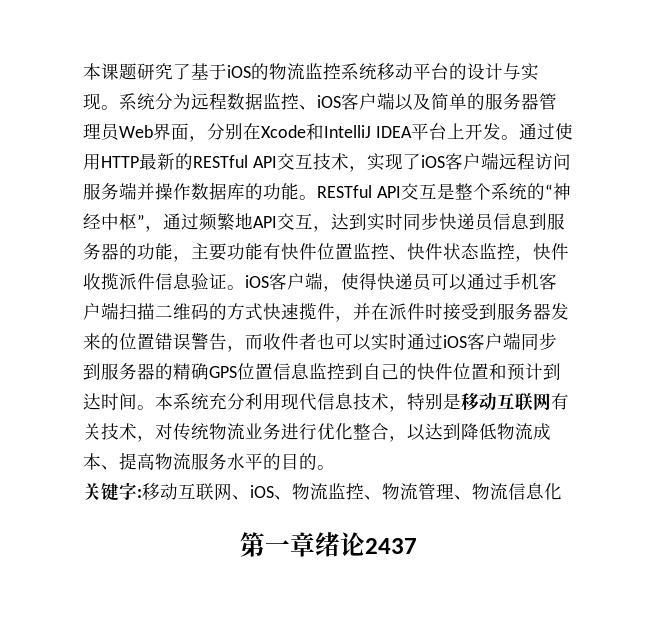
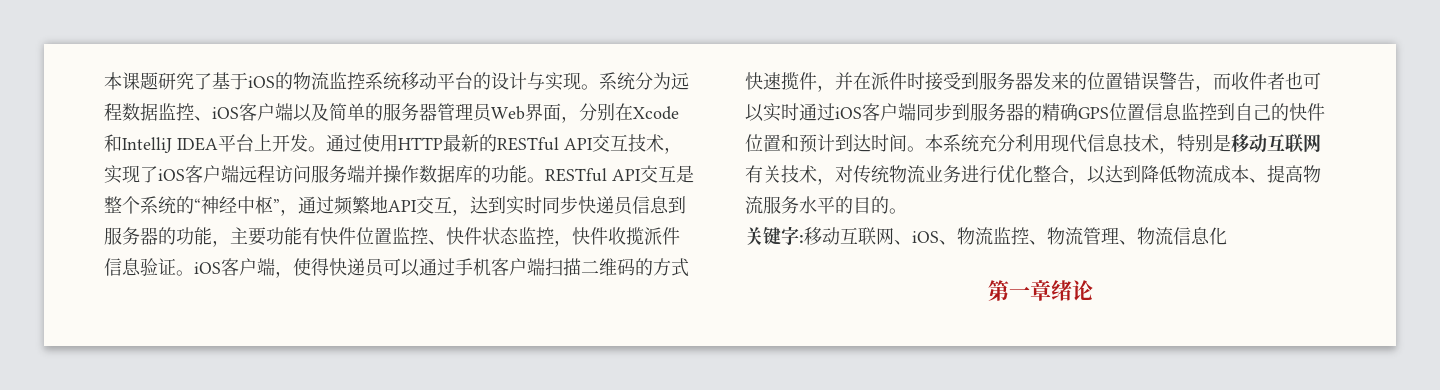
- 第一章绪论2437
+ 第一章绪论

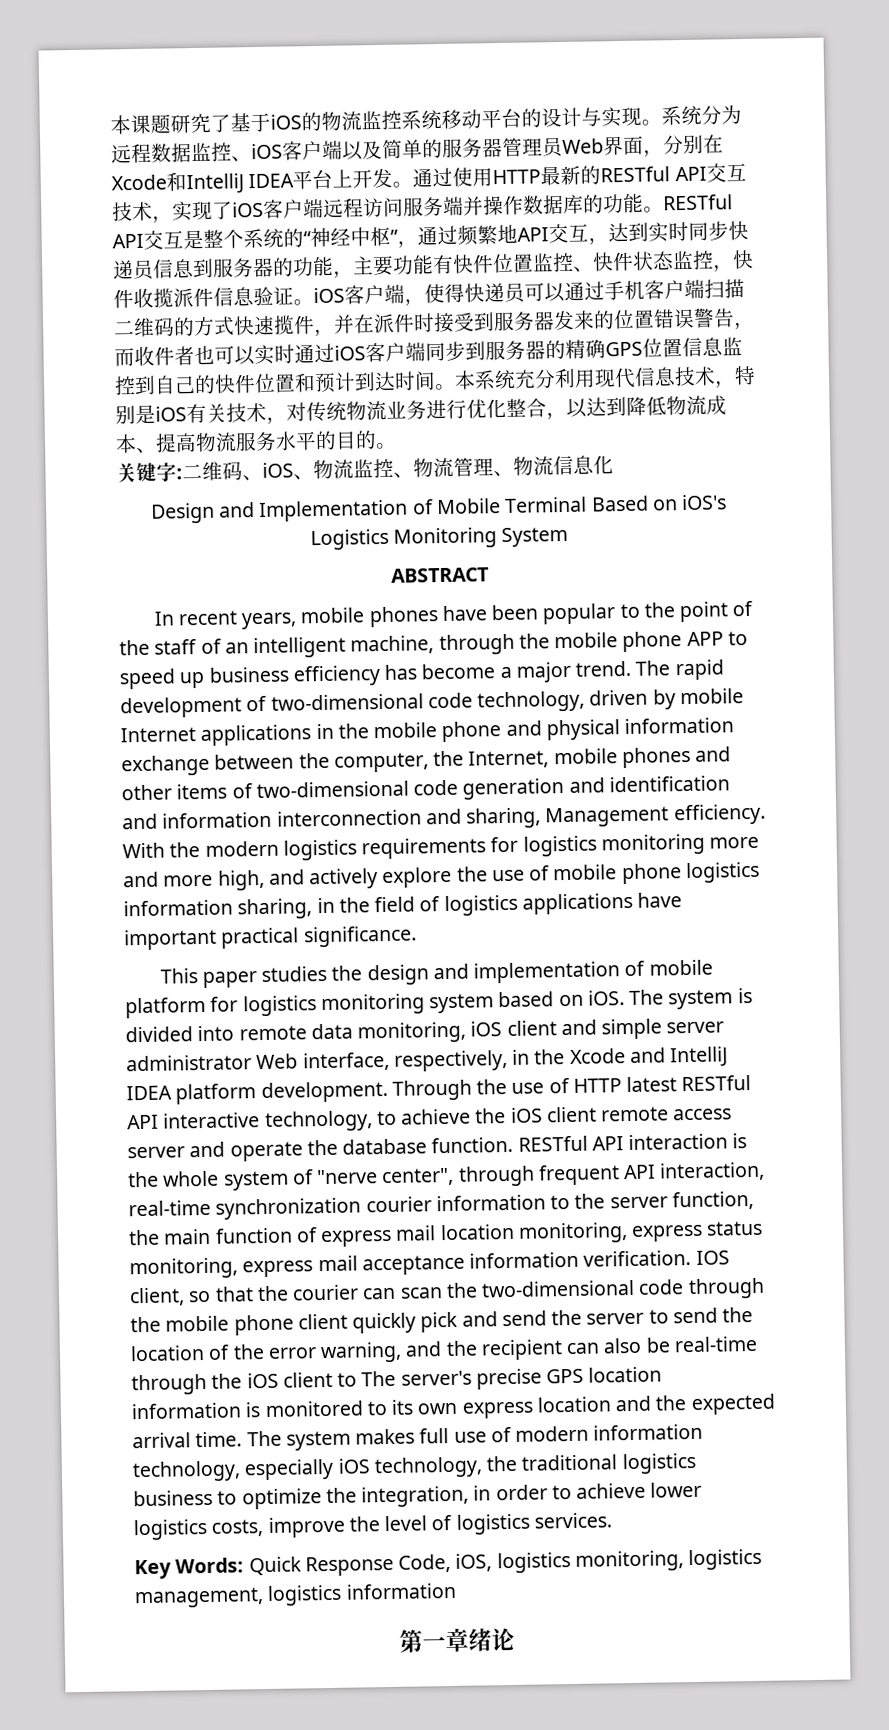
- 本系统充分利用现代信息技术，特别是移动互联网有关技术，对传统物流业务进行优化整合，以达到降低物流成本、提高物流服务水平的目的。
+ 本系统充分利用现代信息技术，特别是iOS有关技术，对传统物流业务进行优化整合，以达到降低物流成本、提高物流服务水平的目的。
- 关键字:移动互联网、iOS、物流监控、物流管理、物流信息化
+ 关键字:二维码、iOS、物流监控、物流管理、物流信息化
+ Design and Implementation of Mobile Terminal Based on iOS's Logistics Monitoring System
+ ABSTRACT
+ In recent years, mobile phones have been popular to the point of the staff of an intelligent machine, through the mobile phone APP to speed up business efficiency has become a major trend. The rapid development of two-dimensional code technology, driven by mobile Internet applications in the mobile phone and physical information exchange between the computer, the Internet, mobile phones and other items of two-dimensional code generation and identification and information interconnection and sharing, Management efficiency. With the modern logistics requirements for logistics monitoring more and more high, and actively explore the use of mobile phone logistics information sharing, in the field of logistics applications have important practical significance.
+ This paper studies the design and implementation of mobile platform for logistics monitoring system based on iOS. The system is divided into remote data monitoring, iOS client and simple server administrator Web interface, respectively, in the Xcode and IntelliJ IDEA platform development. Through the use of HTTP latest RESTful API interactive technology, to achieve the iOS client remote access server and operate the database function. RESTful API interaction is the whole system of "nerve center", through frequent API interaction, real-time synchronization courier information to the server function, the main function of express mail location monitoring, express status monitoring, express mail acceptance information verification. IOS client, so that the courier can scan the two-dimensional code through the mobile phone client quickly pick and send the server to send the location of the error warning, and the recipient can also be real-time through the iOS client to The server's precise GPS location information is monitored to its own express location and the expected arrival time. The system makes full use of modern information technology, especially iOS technology, the traditional logistics business to optimize the integration, in order to achieve lower logistics costs, improve the level of logistics services.
+ Key Words: Quick Response Code, iOS, logistics monitoring, logistics management, logistics information

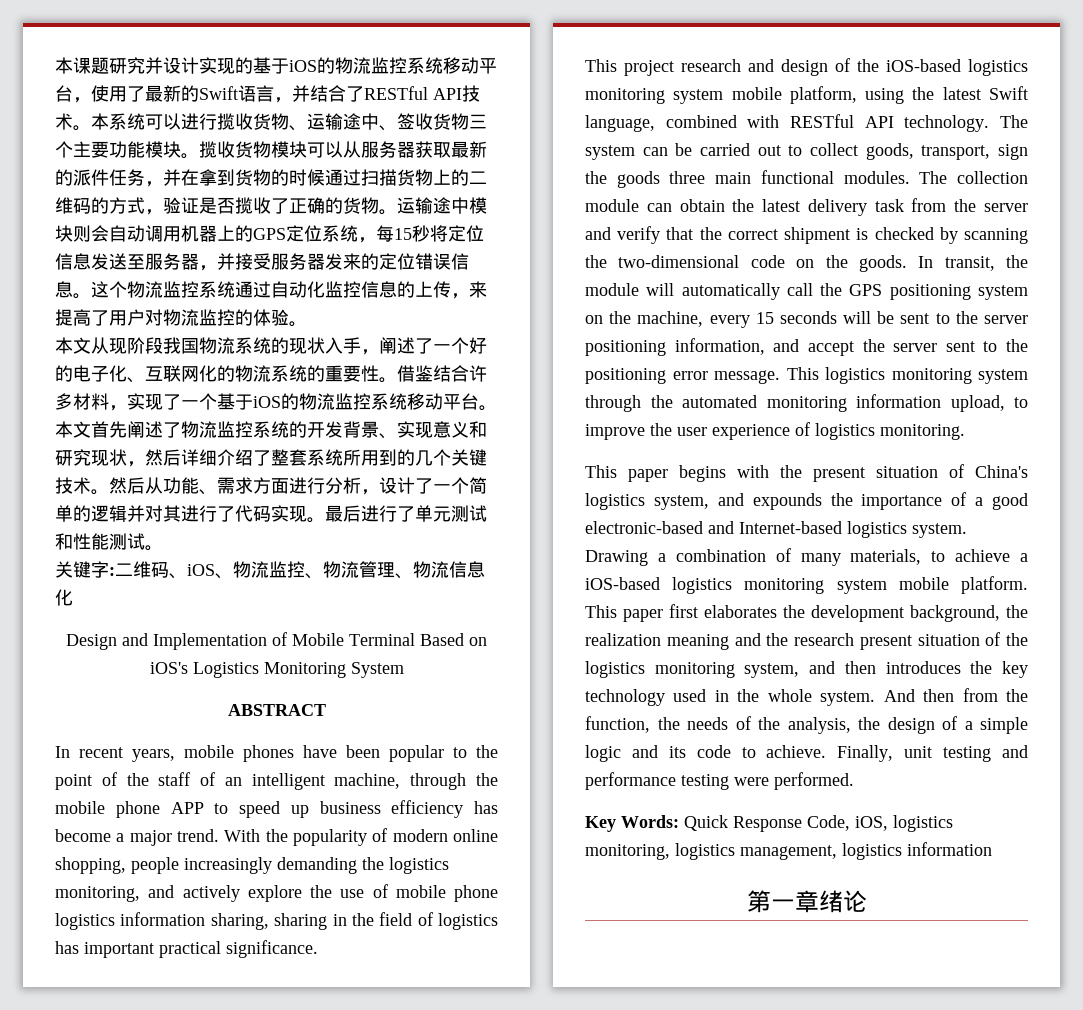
- 本课题研究了基于iOS的物流监控系统移动平台的设计与实现。系统分为远程数据监控、iOS客户端以及简单的服务器管理员Web界面，分别在Xcode和IntelliJ IDEA平台上开发。通过使用HTTP最新的RESTful API交互技术，实现了iOS客户端远程访问服务端并操作数据库的功能。RESTful API交互是整个系统的“神经中枢”，通过频繁地API交互，达到实时同步快递员信息到服务器的功能，主要功能有快件位置监控、快件状态监控，快件收揽派件信息验证。iOS客户端，使得快递员可以通过手机客户端扫描二维码的方式快速揽件，并在派件时接受到服务器发来的位置错误警告，而收件者也可以实时通过iOS客户端同步到服务器的精确GPS位置信息监控到自己的快件位置和预计到达时间。本系统充分利用现代信息技术，特别是iOS有关技术，对传统物流业务进行优化整合，以达到降低物流成本、提高物流服务水平的目的。
+ 本课题研究并设计实现的基于iOS的物流监控系统移动平台，使用了最新的Swift语言，并结合了RESTful API技术。本系统可以进行揽收货物、运输途中、签收货物三个主要功能模块。揽收货物模块可以从服务器获取最新的派件任务，并在拿到货物的时候通过扫描货物上的二维码的方式，验证是否揽收了正确的货物。运输途中模块则会自动调用机器上的GPS定位系统，每15秒将定位信息发送至服务器，并接受服务器发来的定位错误信息。这个物流监控系统通过自动化监控信息的上传，来提高了用户对物流监控的体验。
+ 本文从现阶段我国物流系统的现状入手，阐述了一个好的电子化、互联网化的物流系统的重要性。借鉴结合许多材料，实现了一个基于iOS的物流监控系统移动平台。本文首先阐述了物流监控系统的开发背景、实现意义和研究现状，然后详细介绍了整套系统所用到的几个关键技术。然后从功能、需求方面进行分析，设计了一个简单的逻辑并对其进行了代码实现。最后进行了单元测试和性能测试。
- The rapid development of two-dimensional code technology, driven by mobile Internet applications in the mobile phone and physical information exchange between the computer, the Internet, mobile phones and other items of two-dimensional code generation and identification and information interconnection and sharing, Management efficiency. With the modern logistics requirements for logistics monitoring more and more high, and actively explore the use of mobile phone logistics information sharing, in the field of logistics applications have important practical significance.
+ With the popularity of modern online shopping, people increasingly demanding the logistics monitoring, and actively explore the use of mobile phone logistics information sharing, sharing in the field of logistics has important practical significance.
- This paper studies the design and implementation of mobile platform for logistics monitoring system based on iOS. The system is divided into remote data monitoring, iOS client and simple server administrator Web interface, respectively, in the Xcode and IntelliJ IDEA platform development. Through the use of HTTP latest RESTful API interactive technology, to achieve the iOS client remote access server and operate the database function. RESTful API interaction is the whole system of "nerve center", through frequent API interaction, real-time synchronization courier information to the server function, the main function of express mail location monitoring, express status monitoring, express mail acceptance information verification. IOS client, so that the courier can scan the two-dimensional code through the mobile phone client quickly pick and send the server to send the location of the error warning, and the recipient can also be real-time through the iOS client to The server's precise GPS location information is monitored to its own express location and the expected arrival time. The system makes full use of modern information technology, especially iOS technology, the traditional logistics business to optimize the integration, in order to achieve lower logistics costs, improve the level of logistics services.
+ This project research and design of the iOS-based logistics monitoring system mobile platform, using the latest Swift language, combined with RESTful API technology. The system can be carried out to collect goods, transport, sign the goods three main functional modules. The collection module can obtain the latest delivery task from the server and verify that the correct shipment is checked by scanning the two-dimensional code on the goods. In transit, the module will automatically call the GPS positioning system on the machine, every 15 seconds will be sent to the server positioning information, and accept the server sent to the positioning error message. This logistics monitoring system through the automated monitoring information upload, to improve the user experience of logistics monitoring.
+ This paper begins with the present situation of China's logistics system, and expounds the importance of a good electronic-based and Internet-based logistics system. Drawing a combination of many materials, to achieve a iOS-based logistics monitoring system mobile platform. This paper first elaborates the development background, the realization meaning and the research present situation of the logistics monitoring system, and then introduces the key technology used in the whole system. And then from the function, the needs of the analysis, the design of a simple logic and its code to achieve. Finally, unit testing and performance testing were performed.

